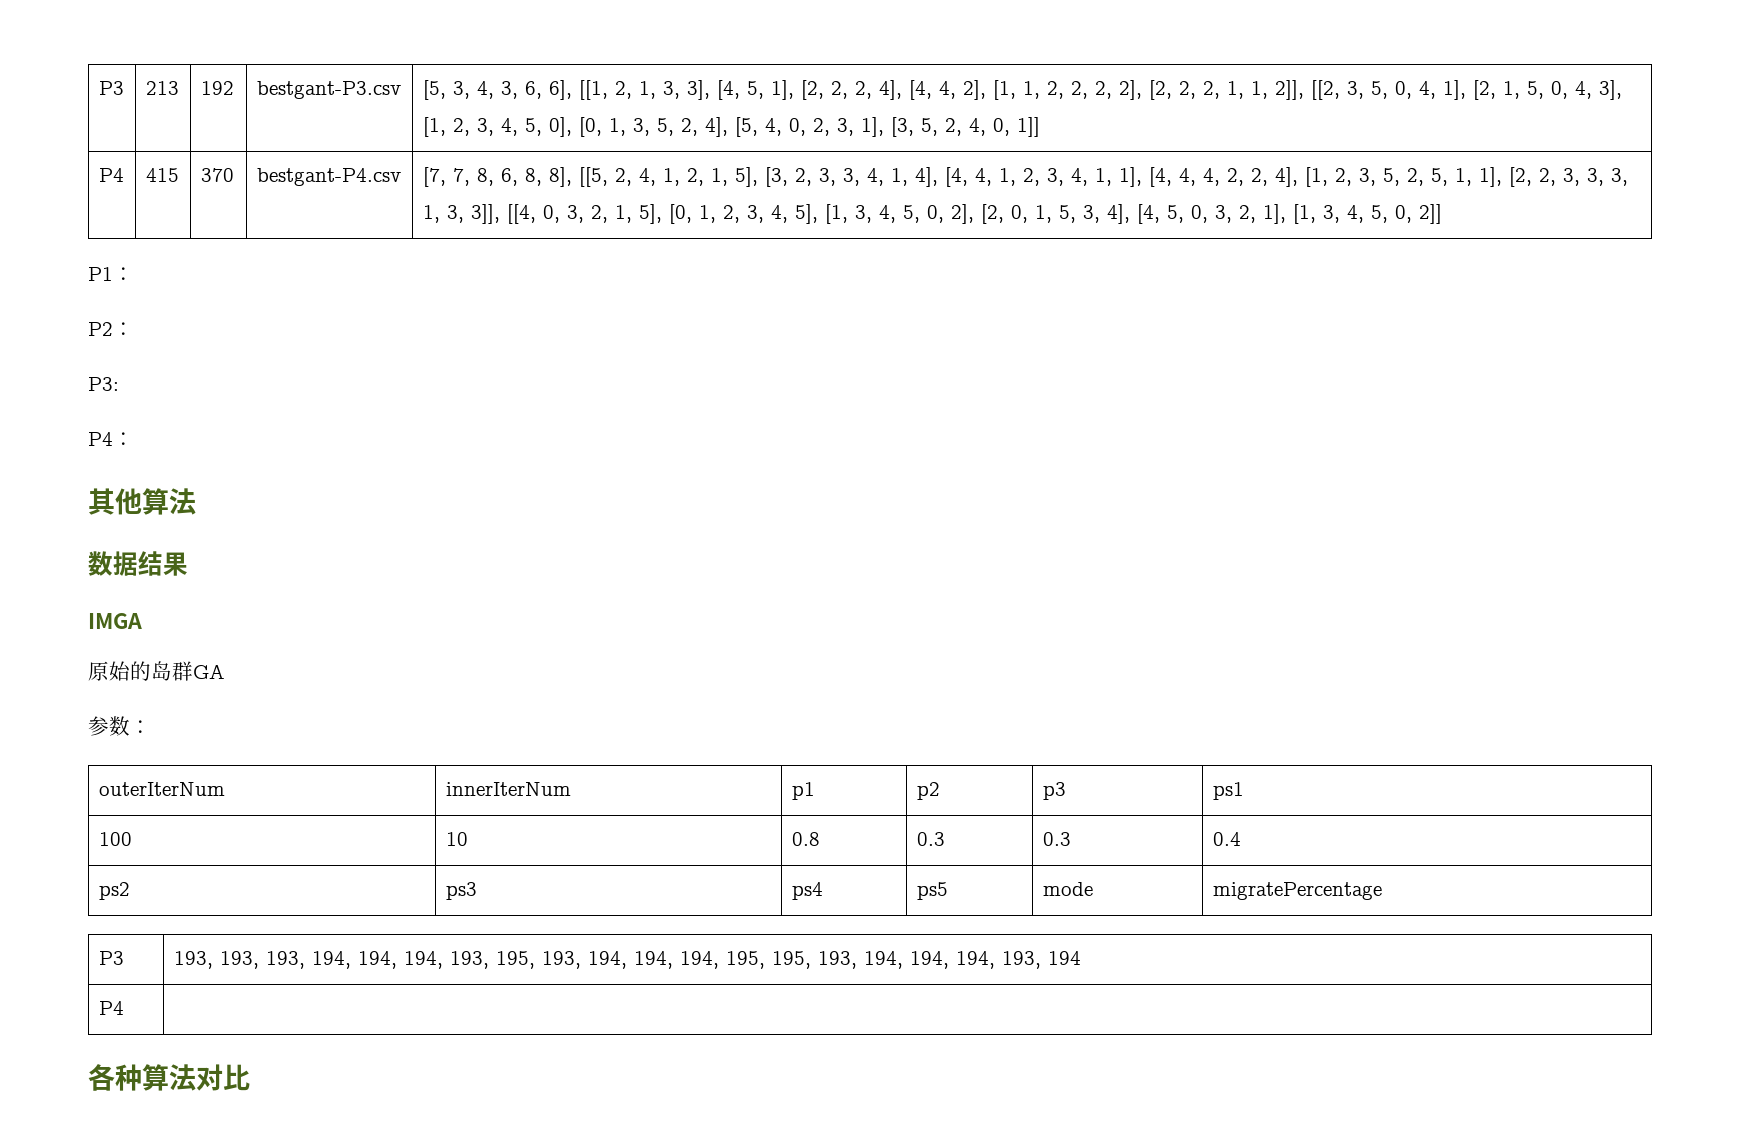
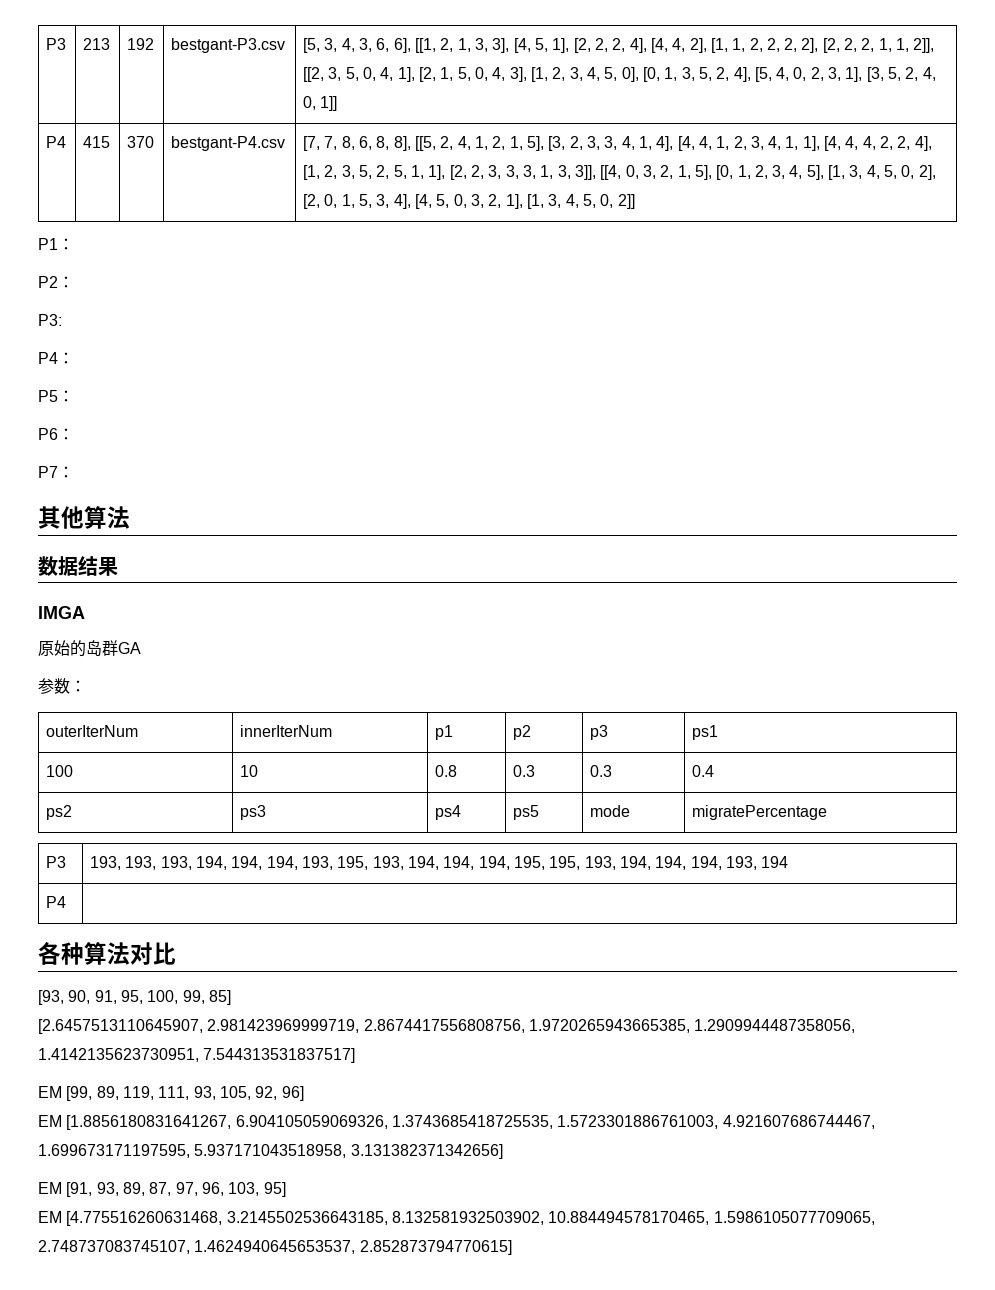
+ P5：
+ P6：
+ P7：
+ [93, 90, 91, 95, 100, 99, 85]
+ [2.6457513110645907, 2.981423969999719, 2.8674417556808756, 1.9720265943665385, 1.2909944487358056, 1.4142135623730951, 7.544313531837517]
+ EM [99, 89, 119, 111, 93, 105, 92, 96]
+ EM [1.8856180831641267, 6.904105059069326, 1.3743685418725535, 1.5723301886761003, 4.921607686744467, 1.699673171197595, 5.937171043518958, 3.131382371342656]
+ EM [91, 93, 89, 87, 97, 96, 103, 95]
+ EM [4.775516260631468, 3.2145502536643185, 8.132581932503902, 10.884494578170465, 1.5986105077709065, 2.748737083745107, 1.4624940645653537, 2.852873794770615]

